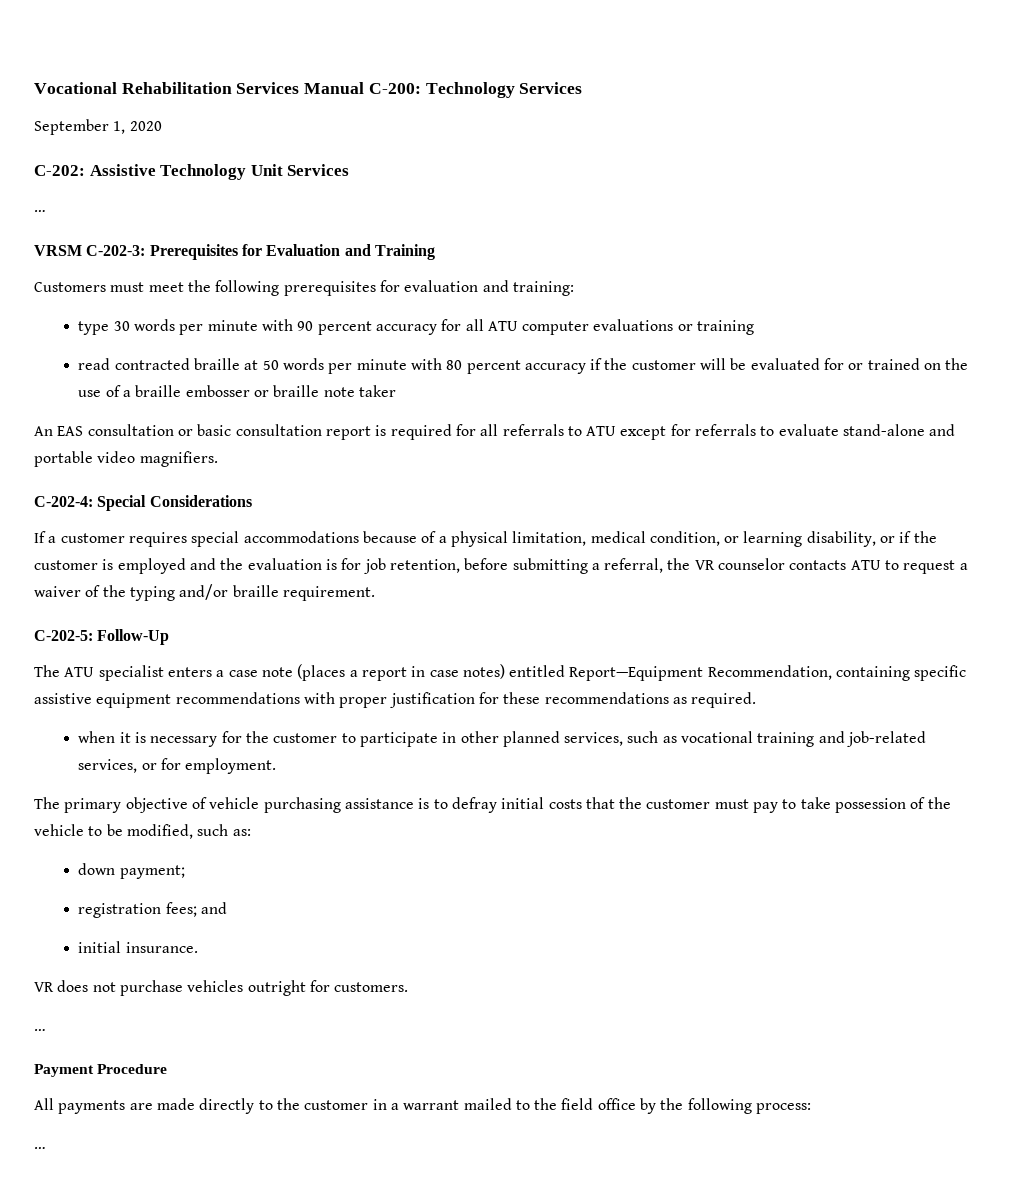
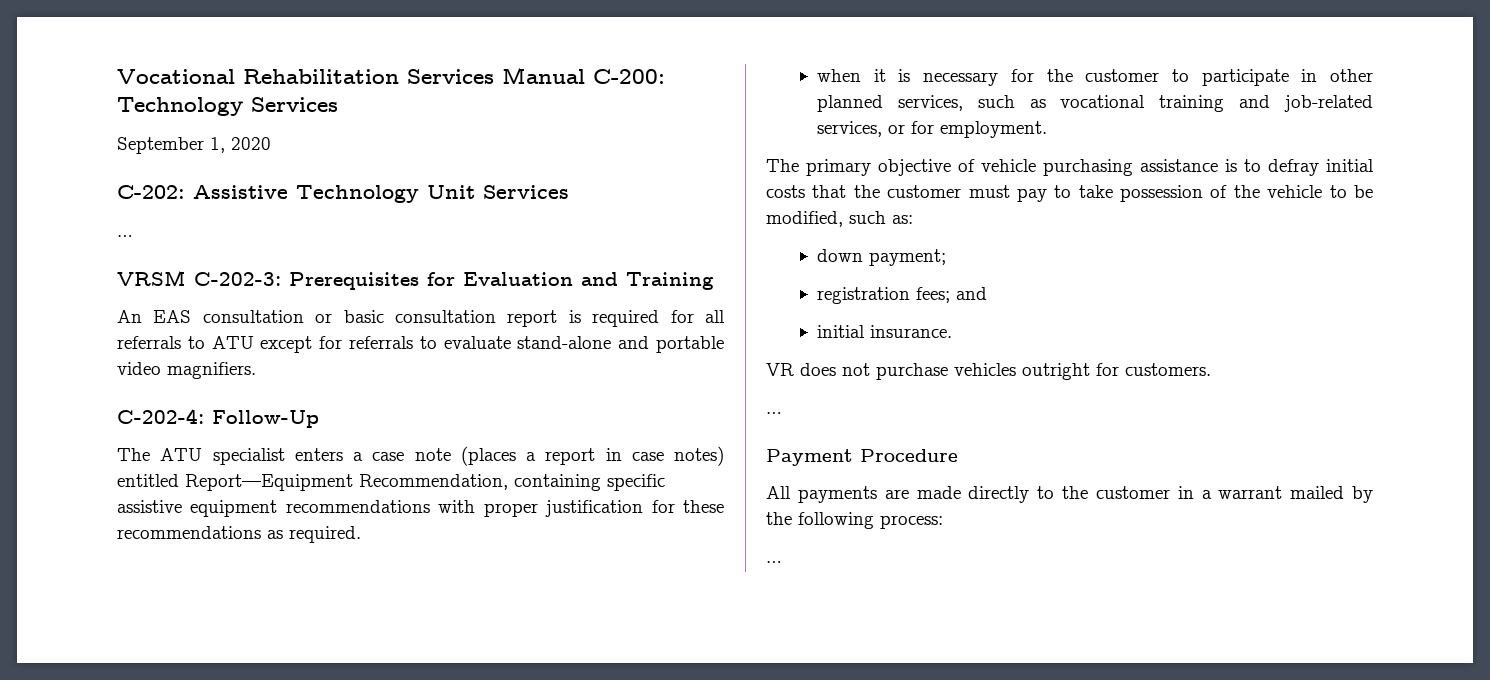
- Customers must meet the following prerequisites for evaluation and training:
- type 30 words per minute with 90 percent accuracy for all ATU computer evaluations or training
- read contracted braille at 50 words per minute with 80 percent accuracy if the customer will be evaluated for or trained on the use of a braille embosser or braille note taker
- C-202-4: Special Considerations
- If a customer requires special accommodations because of a physical limitation, medical condition, or learning disability, or if the customer is employed and the evaluation is for job retention, before submitting a referral, the VR counselor contacts ATU to request a waiver of the typing and/or braille requirement.
- C-202-5: Follow-Up
+ C-202-4: Follow-Up
- All payments are made directly to the customer in a warrant mailed to the field office by the following process:
+ All payments are made directly to the customer in a warrant mailed by the following process:

